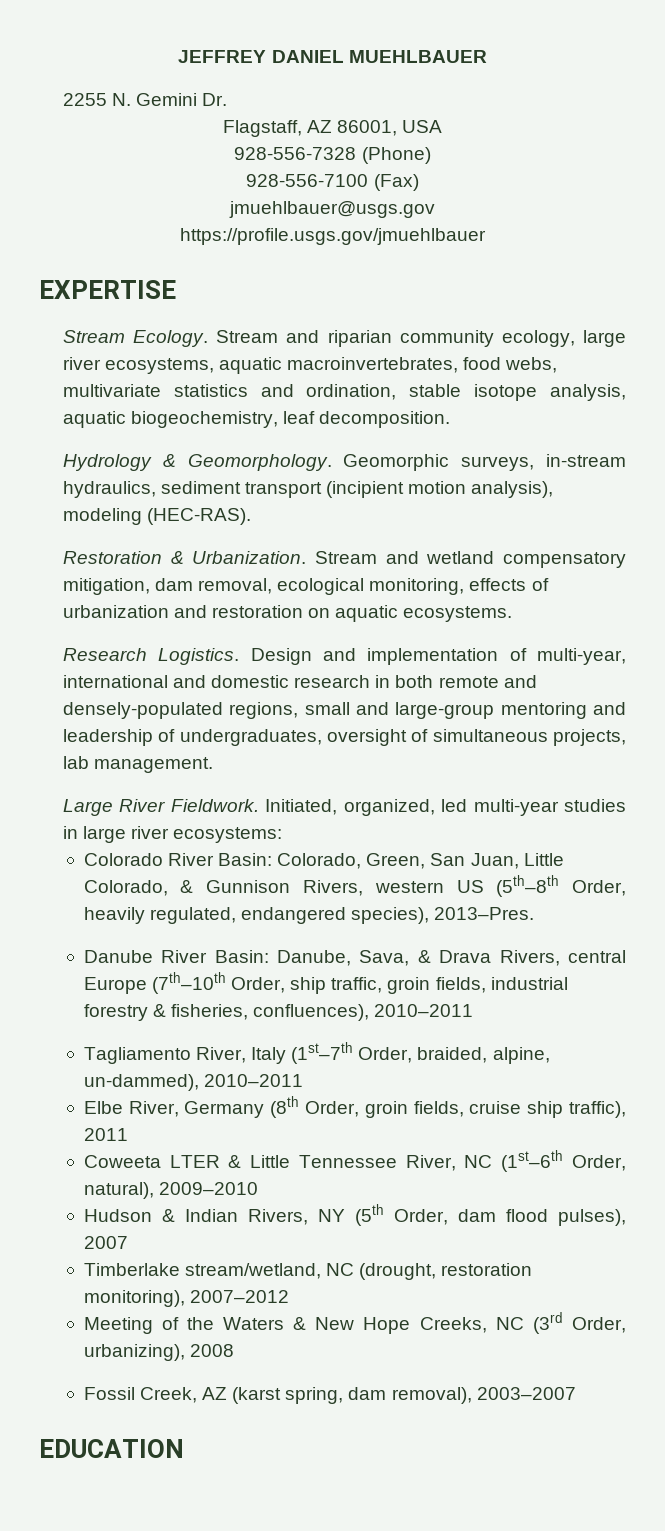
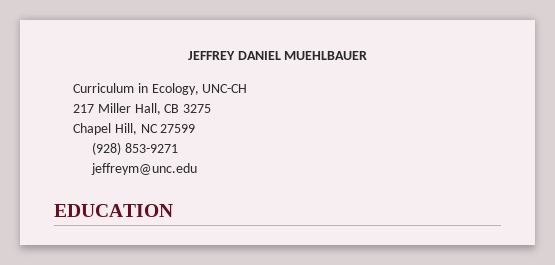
- 2255 N. Gemini Dr.
- Flagstaff, AZ 86001, USA
- 928-556-7328 (Phone)
- 928-556-7100 (Fax)
- jmuehlbauer@usgs.gov
- https://profile.usgs.gov/jmuehlbauer
- EXPERTISE
- Stream Ecology. Stream and riparian community ecology, large river ecosystems, aquatic macroinvertebrates, food webs, multivariate statistics and ordination, stable isotope analysis, aquatic biogeochemistry, leaf decomposition.
- Hydrology & Geomorphology. Geomorphic surveys, in-stream hydraulics, sediment transport (incipient motion analysis), modeling (HEC-RAS).
- Restoration & Urbanization. Stream and wetland compensatory mitigation, dam removal, ecological monitoring, effects of urbanization and restoration on aquatic ecosystems.
- Research Logistics. Design and implementation of multi-year, international and domestic research in both remote and densely-populated regions, small and large-group mentoring and leadership of undergraduates, oversight of simultaneous projects, lab management.
- Large River Fieldwork. Initiated, organized, led multi-year studies in large river ecosystems:
- Colorado River Basin: Colorado, Green, San Juan, Little Colorado, & Gunnison Rivers, western US (5th–8th Order, heavily regulated, endangered species), 2013–Pres.
- Danube River Basin: Danube, Sava, & Drava Rivers, central Europe (7th–10th Order, ship traffic, groin fields, industrial forestry & fisheries, confluences), 2010–2011
- Tagliamento River, Italy (1st–7th Order, braided, alpine, un-dammed), 2010–2011
- Elbe River, Germany (8th Order, groin fields, cruise ship traffic), 2011
- Coweeta LTER & Little Tennessee River, NC (1st–6th Order, natural), 2009–2010
- Hudson & Indian Rivers, NY (5th Order, dam flood pulses), 2007
- Timberlake stream/wetland, NC (drought, restoration monitoring), 2007–2012
- Meeting of the Waters & New Hope Creeks, NC (3rd Order, urbanizing), 2008
- Fossil Creek, AZ (karst spring, dam removal), 2003–2007
+ Curriculum in Ecology, UNC-CH
+ 217 Miller Hall, CB 3275
+ Chapel Hill, NC 27599
+ (928) 853-9271
+ jeffreym@unc.edu

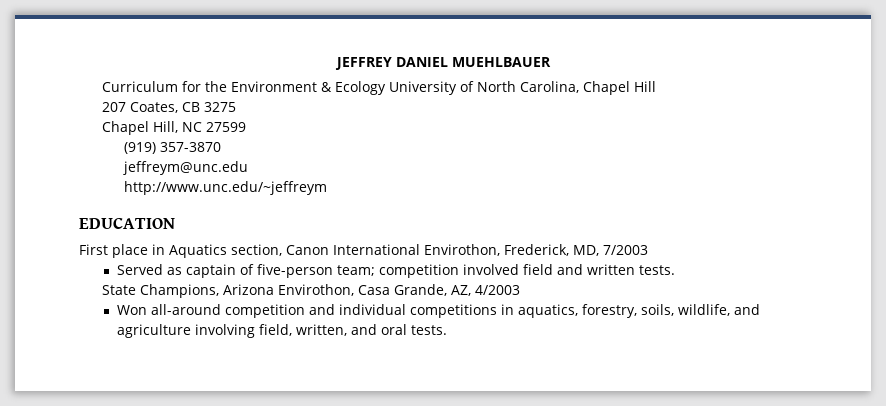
- Curriculum in Ecology, UNC-CH
- 217 Miller Hall, CB 3275
+ Curriculum for the Environment & Ecology University of North Carolina, Chapel Hill
+ 207 Coates, CB 3275
- (928) 853-9271
+ (919) 357-3870
+ http://www.unc.edu/~jeffreym
+ First place in Aquatics section, Canon International Envirothon, Frederick, MD, 7/2003
+ Served as captain of five-person team; competition involved field and written tests.
+ State Champions, Arizona Envirothon, Casa Grande, AZ, 4/2003
+ Won all-around competition and individual competitions in aquatics, forestry, soils, wildlife, and agriculture involving field, written, and oral tests.

